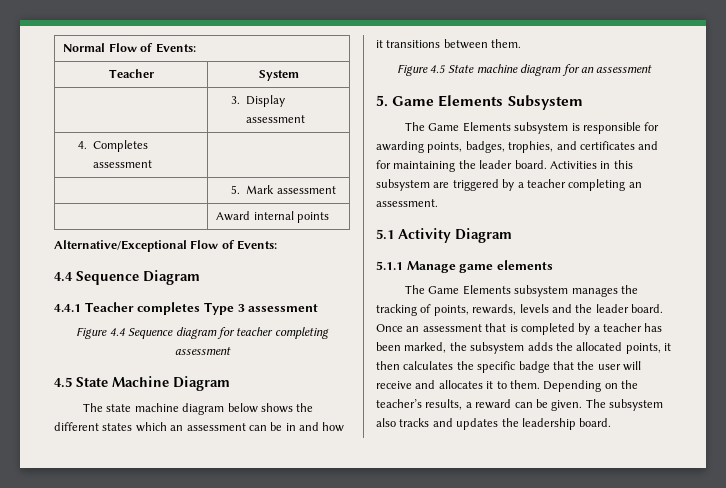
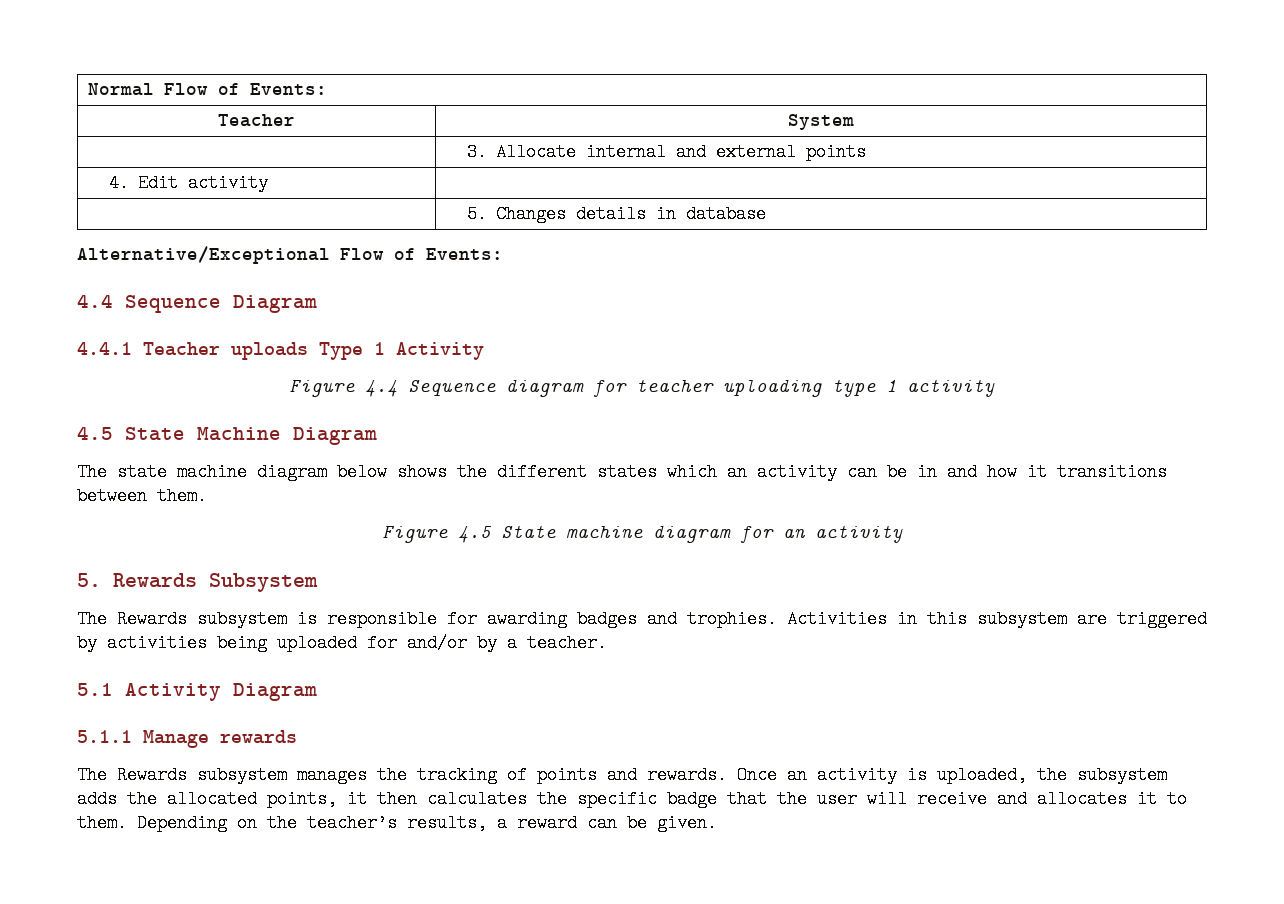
- | 3. Display assessment
+ | 3. Allocate internal and external points
- 4. Completes assessment |
- | 5. Mark assessment
- | Award internal points
+ 4. Edit activity |
+ | 5. Changes details in database
- 4.4.1 Teacher completes Type 3 assessment
+ 4.4.1 Teacher uploads Type 1 Activity
- Figure 4.4 Sequence diagram for teacher completing assessment
+ Figure 4.4 Sequence diagram for teacher uploading type 1 activity
- The state machine diagram below shows the different states which an assessment can be in and how it transitions between them.
+ The state machine diagram below shows the different states which an activity can be in and how it transitions between them.
- Figure 4.5 State machine diagram for an assessment
- 5. Game Elements Subsystem
+ Figure 4.5 State machine diagram for an activity
+ 5. Rewards Subsystem
- The Game Elements subsystem is responsible for awarding points, badges, trophies, and certificates and for maintaining the leader board.
+ The Rewards subsystem is responsible for awarding badges and trophies.
- Activities in this subsystem are triggered by a teacher completing an assessment.
+ Activities in this subsystem are triggered by activities being uploaded for and/or by a teacher.
- 5.1.1 Manage game elements
- The Game Elements subsystem manages the tracking of points, rewards, levels and the leader board. Once an assessment that is completed by a teacher has been marked, the subsystem adds the allocated points, it then calculates the specific badge that the user will receive and allocates it to them.
+ 5.1.1 Manage rewards
+ The Rewards subsystem manages the tracking of points and rewards. Once an activity is uploaded, the subsystem adds the allocated points, it then calculates the specific badge that the user will receive and allocates it to them.
- The subsystem also tracks and updates the leadership board.

